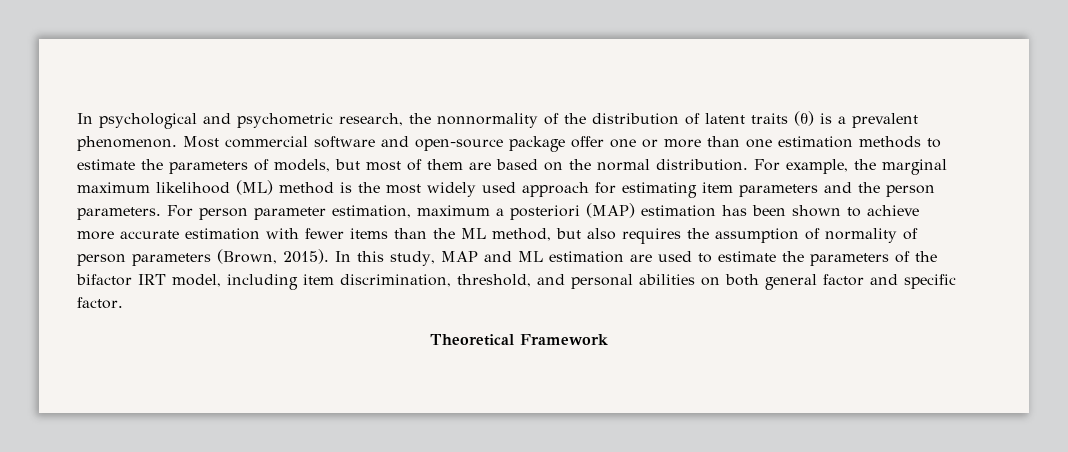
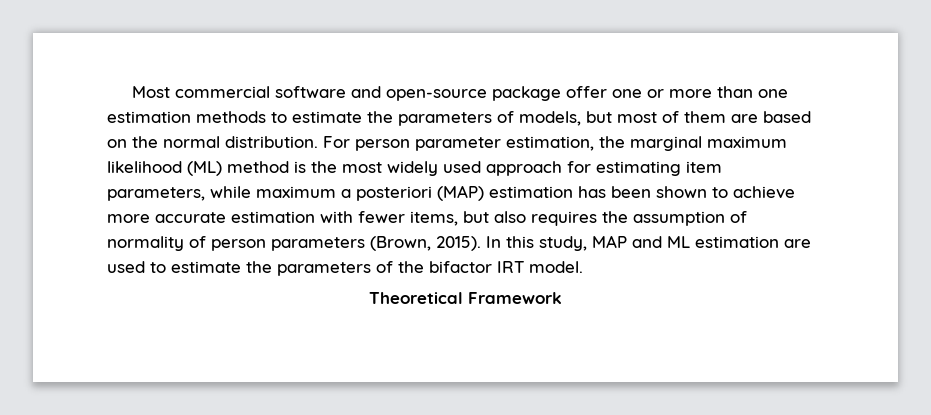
- In psychological and psychometric research, the nonnormality of the distribution of latent traits (θ) is a prevalent phenomenon.
- For example, the marginal maximum likelihood (ML) method is the most widely used approach for estimating item parameters and the person parameters. For person parameter estimation, maximum a posteriori (MAP) estimation has been shown to achieve more accurate estimation with fewer items than the ML method, but also requires the assumption of normality of person parameters (Brown, 2015).
+ For person parameter estimation, the marginal maximum likelihood (ML) method is the most widely used approach for estimating item parameters, while maximum a posteriori (MAP) estimation has been shown to achieve more accurate estimation with fewer items, but also requires the assumption of normality of person parameters (Brown, 2015).
- In this study, MAP and ML estimation are used to estimate the parameters of the bifactor IRT model, including item discrimination, threshold, and personal abilities on both general factor and specific factor.
+ In this study, MAP and ML estimation are used to estimate the parameters of the bifactor IRT model.

